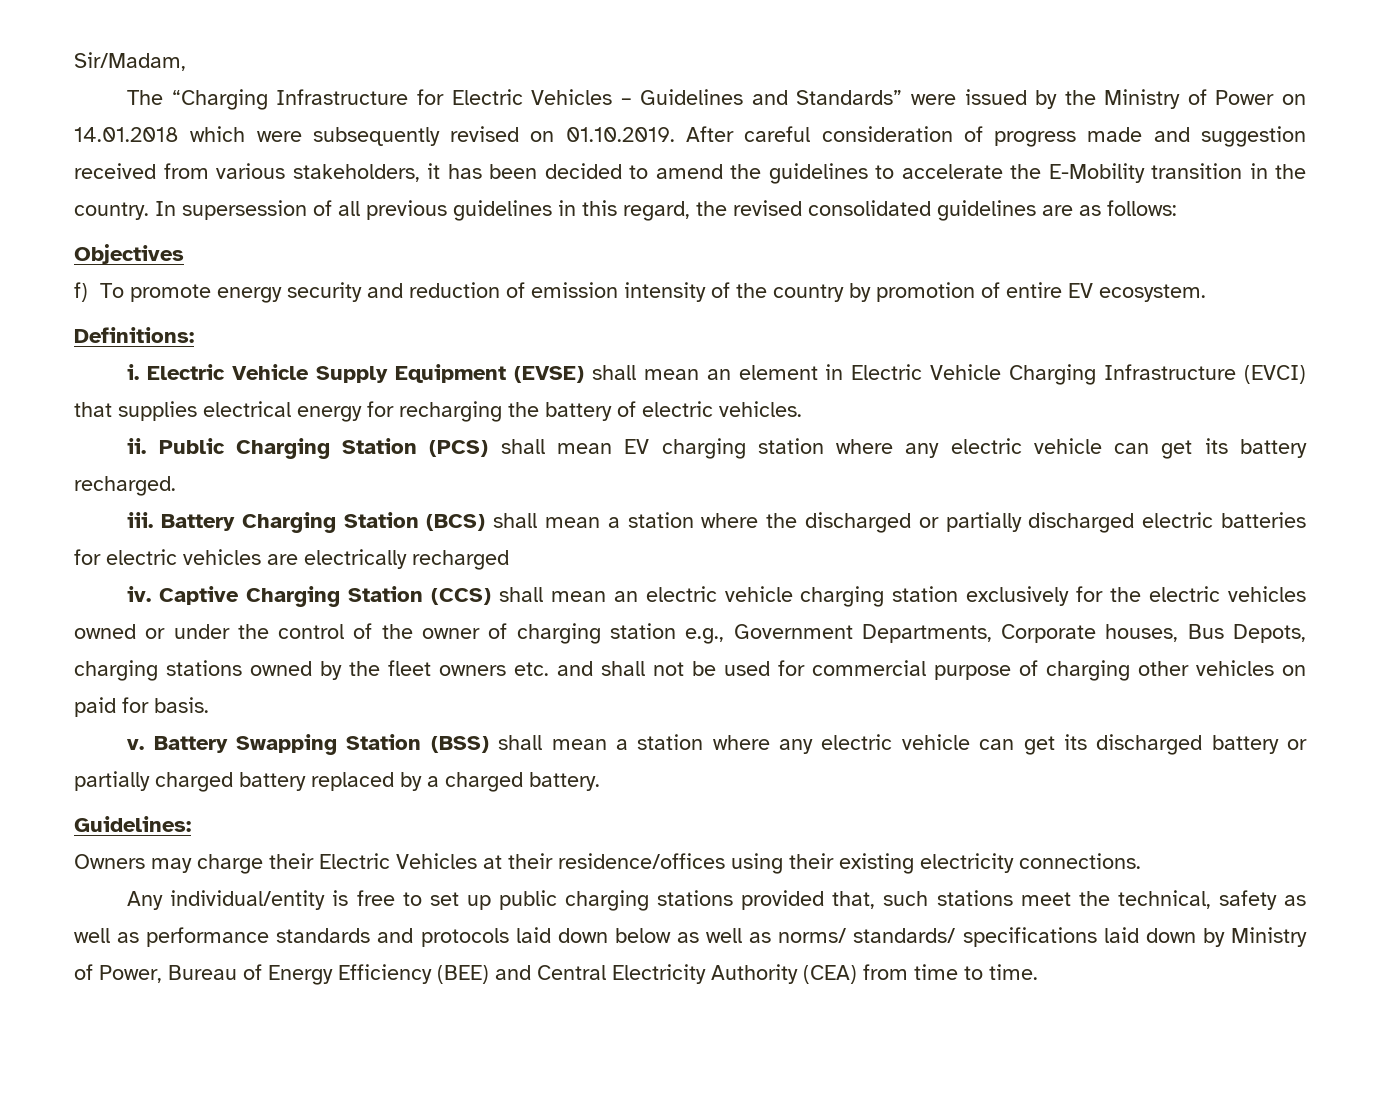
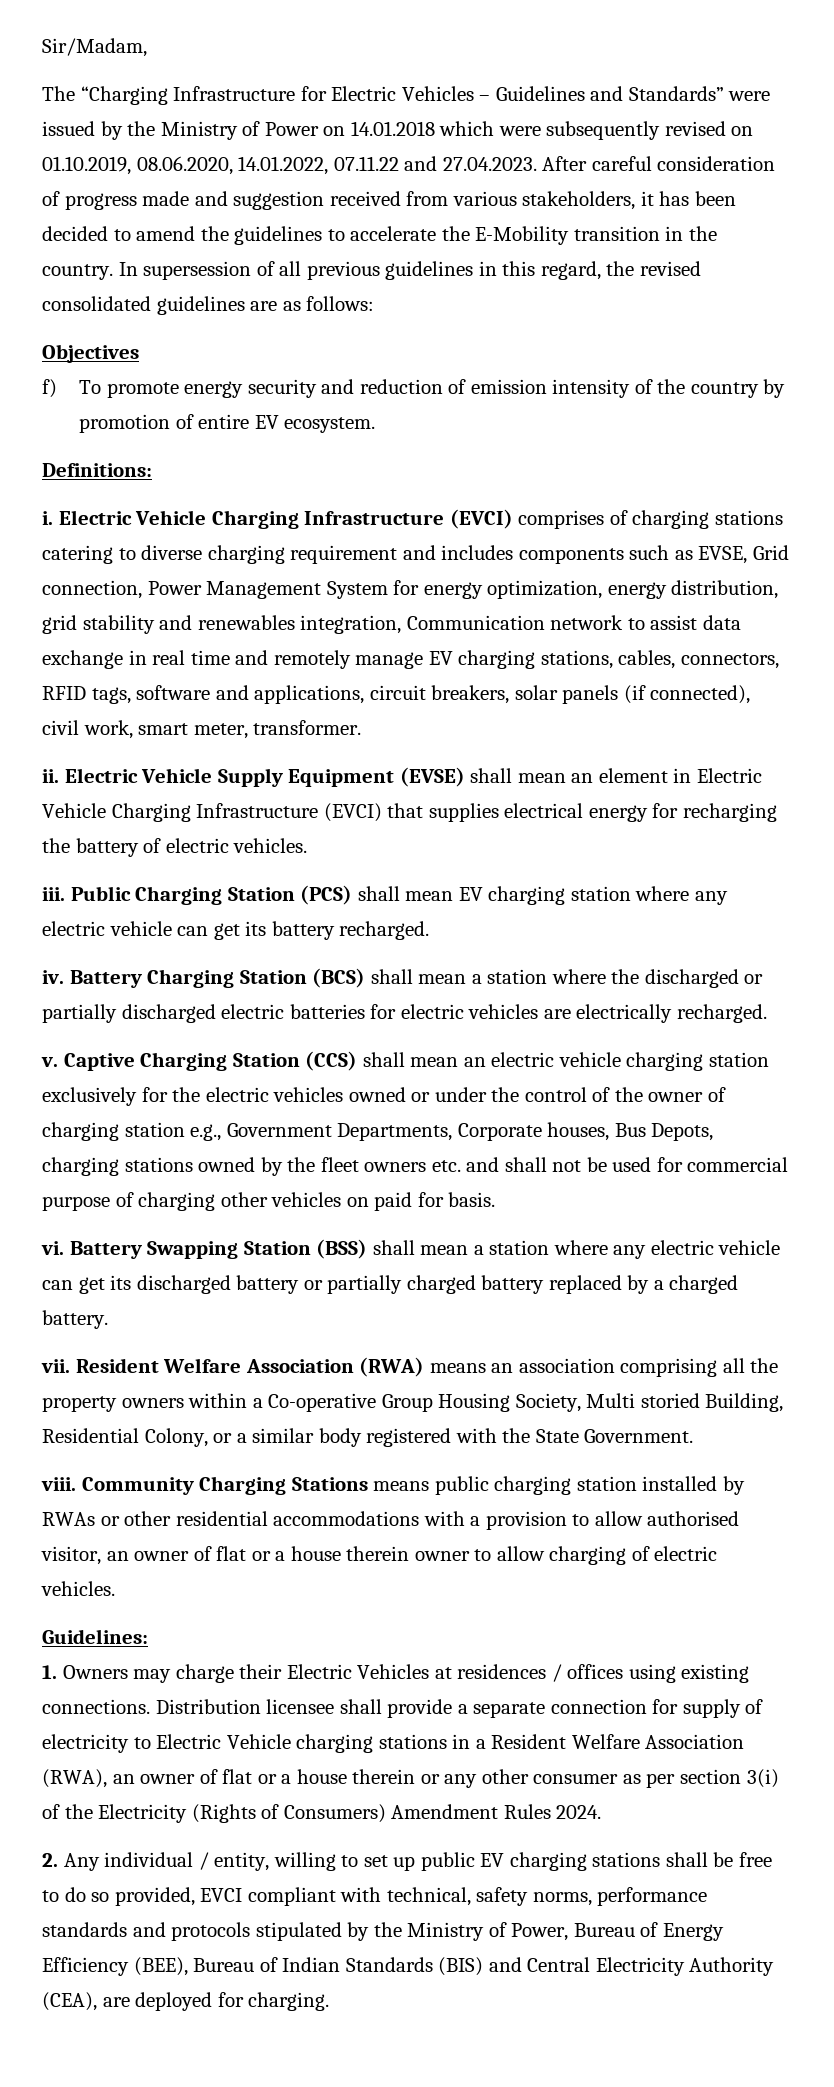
- The “Charging Infrastructure for Electric Vehicles – Guidelines and Standards” were issued by the Ministry of Power on 14.01.2018 which were subsequently revised on 01.10.2019. After careful consideration of progress made and suggestion received from various stakeholders, it has been decided to amend the guidelines to accelerate the E-Mobility transition in the country.
+ The “Charging Infrastructure for Electric Vehicles – Guidelines and Standards” were issued by the Ministry of Power on 14.01.2018 which were subsequently revised on 01.10.2019, 08.06.2020, 14.01.2022, 07.11.22 and 27.04.2023. After careful consideration of progress made and suggestion received from various stakeholders, it has been decided to amend the guidelines to accelerate the E-Mobility transition in the country.
- Electric Vehicle Supply Equipment (EVSE) shall mean an element in Electric Vehicle Charging Infrastructure (EVCI) that supplies electrical energy for recharging the battery of electric vehicles.
+ Electric Vehicle Charging Infrastructure (EVCI) comprises of charging stations catering to diverse charging requirement and includes components such as EVSE, Grid connection, Power Management System for energy optimization, energy distribution, grid stability and renewables integration, Communication network to assist data exchange in real time and remotely manage EV charging stations, cables, connectors, RFID tags, software and applications, circuit breakers, solar panels (if connected), civil work, smart meter, transformer.
+ ii. Electric Vehicle Supply Equipment (EVSE) shall mean an element in Electric Vehicle Charging Infrastructure (EVCI) that supplies electrical energy for recharging the battery of electric vehicles.
- ii.
+ iii.
- iii.
+ iv.
- Battery Charging Station (BCS) shall mean a station where the discharged or partially discharged electric batteries for electric vehicles are electrically recharged
- iv.
+ Battery Charging Station (BCS) shall mean a station where the discharged or partially discharged electric batteries for electric vehicles are electrically recharged.
+ v.
- v.
+ vi.
+ vii. Resident Welfare Association (RWA) means an association comprising all the property owners within a Co-operative Group Housing Society, Multi storied Building, Residential Colony, or a similar body registered with the State Government.
+ viii. Community Charging Stations means public charging station installed by RWAs or other residential accommodations with a provision to allow authorised visitor, an owner of flat or a house therein owner to allow charging of electric vehicles.
- Owners may charge their Electric Vehicles at their residence/offices using their existing electricity connections.
- Any individual/entity is free to set up public charging stations provided that, such stations meet the technical, safety as well as performance standards and protocols laid down below as well as norms/ standards/ specifications laid down by Ministry of Power, Bureau of Energy Efficiency (BEE) and Central Electricity Authority (CEA) from time to time.
+ 1. Owners may charge their Electric Vehicles at residences / offices using existing connections. Distribution licensee shall provide a separate connection for supply of electricity to Electric Vehicle charging stations in a Resident Welfare Association (RWA), an owner of flat or a house therein or any other consumer as per section 3(i) of the Electricity (Rights of Consumers) Amendment Rules 2024.
+ 2. Any individual / entity, willing to set up public EV charging stations shall be free to do so provided, EVCI compliant with technical, safety norms, performance standards and protocols stipulated by the Ministry of Power, Bureau of Energy Efficiency (BEE), Bureau of Indian Standards (BIS) and Central Electricity Authority (CEA), are deployed for charging.

